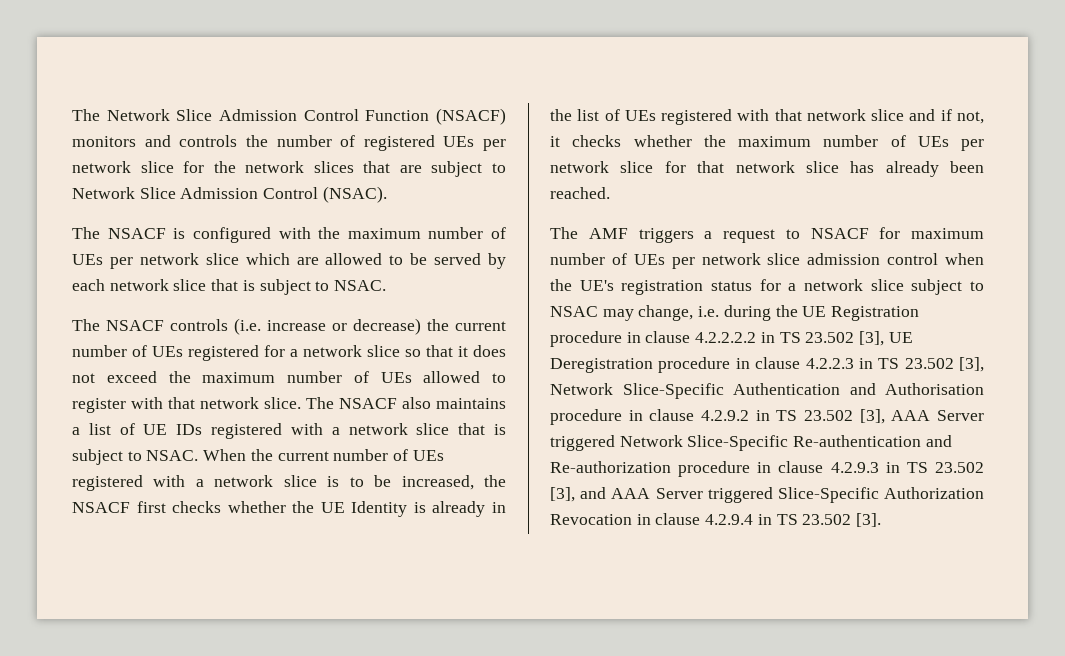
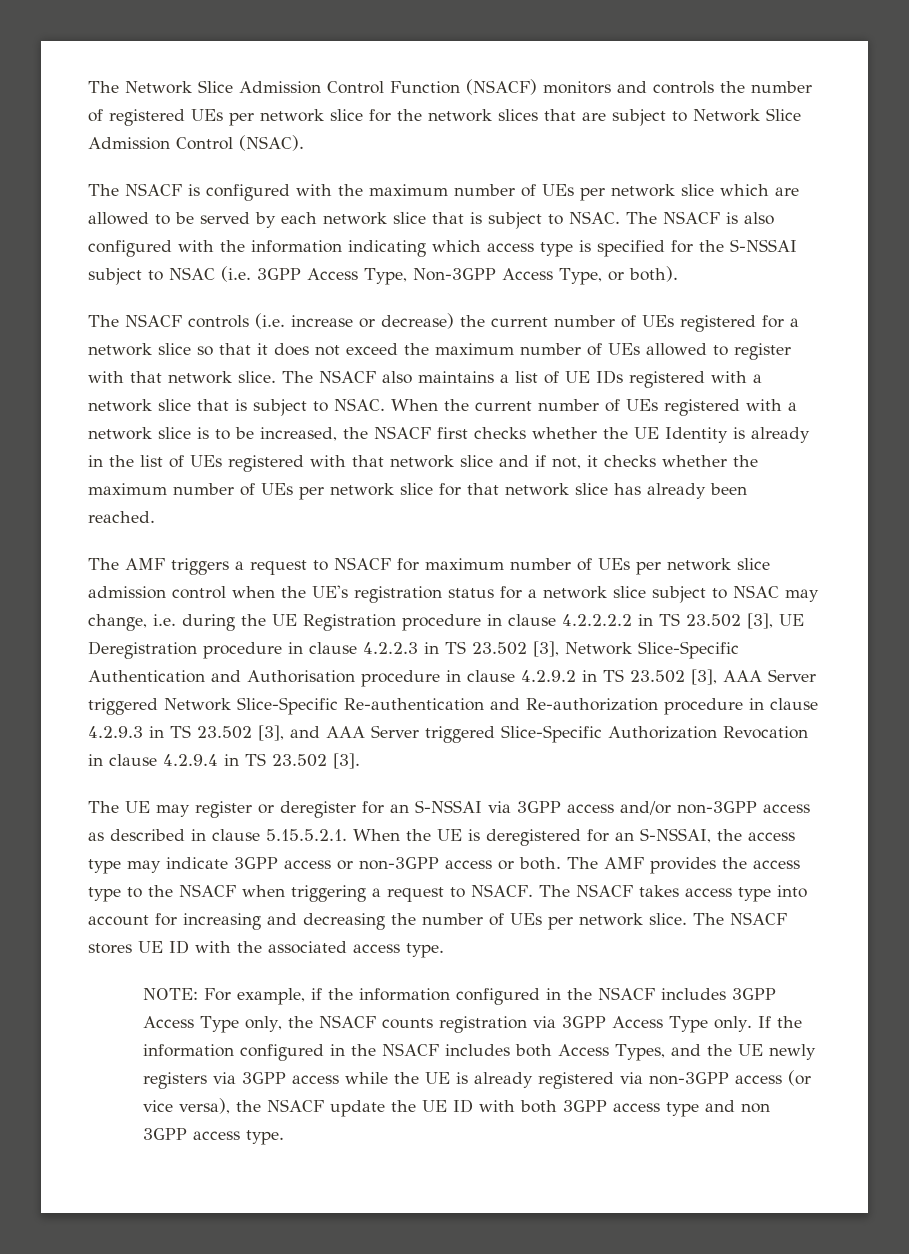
+ The NSACF is also configured with the information indicating which access type is specified for the S-NSSAI subject to NSAC (i.e. 3GPP Access Type, Non-3GPP Access Type, or both).
+ The UE may register or deregister for an S-NSSAI via 3GPP access and/or non-3GPP access as described in clause 5.15.5.2.1. When the UE is deregistered for an S-NSSAI, the access type may indicate 3GPP access or non-3GPP access or both. The AMF provides the access type to the NSACF when triggering a request to NSACF. The NSACF takes access type into account for increasing and decreasing the number of UEs per network slice. The NSACF stores UE ID with the associated access type.
+ NOTE: For example, if the information configured in the NSACF includes 3GPP Access Type only, the NSACF counts registration via 3GPP Access Type only. If the information configured in the NSACF includes both Access Types, and the UE newly registers via 3GPP access while the UE is already registered via non-3GPP access (or vice versa), the NSACF update the UE ID with both 3GPP access type and non 3GPP access type.

